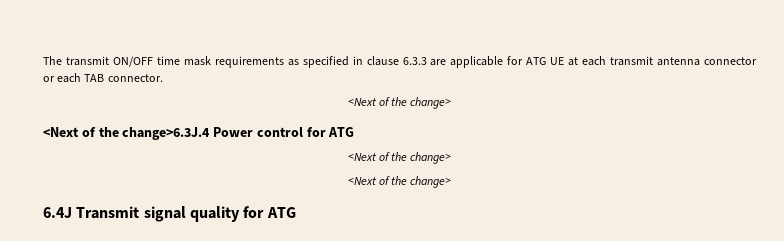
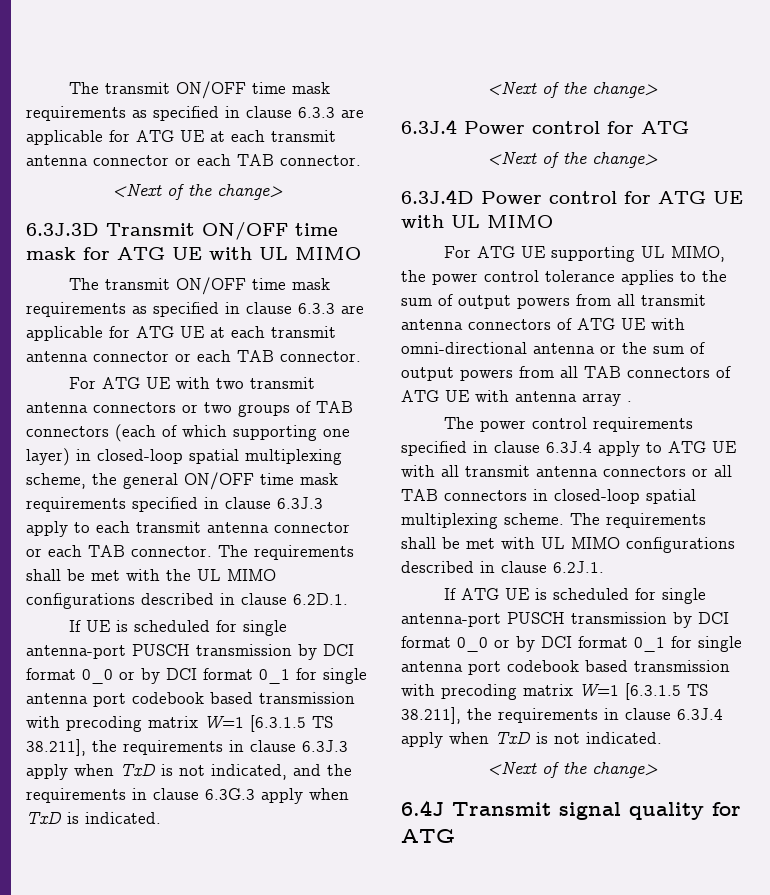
- <Next of the change>6.3J.4 Power control for ATG
+ 6.3J.3D Transmit ON/OFF time mask for ATG UE with UL MIMO
+ The transmit ON/OFF time mask requirements as specified in clause 6.3.3 are applicable for ATG UE at each transmit antenna connector or each TAB connector.
+ For ATG UE with two transmit antenna connectors or two groups of TAB connectors (each of which supporting one layer) in closed-loop spatial multiplexing scheme, the general ON/OFF time mask requirements specified in clause 6.3J.3 apply to each transmit antenna connector or each TAB connector. The requirements shall be met with the UL MIMO configurations described in clause 6.2D.1.
+ If UE is scheduled for single antenna-port PUSCH transmission by DCI format 0_0 or by DCI format 0_1 for single antenna port codebook based transmission with precoding matrix W=1 [6.3.1.5 TS 38.211], the requirements in clause 6.3J.3 apply when TxD is not indicated, and the requirements in clause 6.3G.3 apply when TxD is indicated.
+ <Next of the change>
+ 6.3J.4 Power control for ATG
+ 6.3J.4D Power control for ATG UE with UL MIMO
+ For ATG UE supporting UL MIMO, the power control tolerance applies to the sum of output powers from all transmit antenna connectors of ATG UE with omni-directional antenna or the sum of output powers from all TAB connectors of ATG UE with antenna array .
+ The power control requirements specified in clause 6.3J.4 apply to ATG UE with all transmit antenna connectors or all TAB connectors in closed-loop spatial multiplexing scheme. The requirements shall be met with UL MIMO configurations described in clause 6.2J.1.
+ If ATG UE is scheduled for single antenna-port PUSCH transmission by DCI format 0_0 or by DCI format 0_1 for single antenna port codebook based transmission with precoding matrix W=1 [6.3.1.5 TS 38.211], the requirements in clause 6.3J.4 apply when TxD is not indicated.

